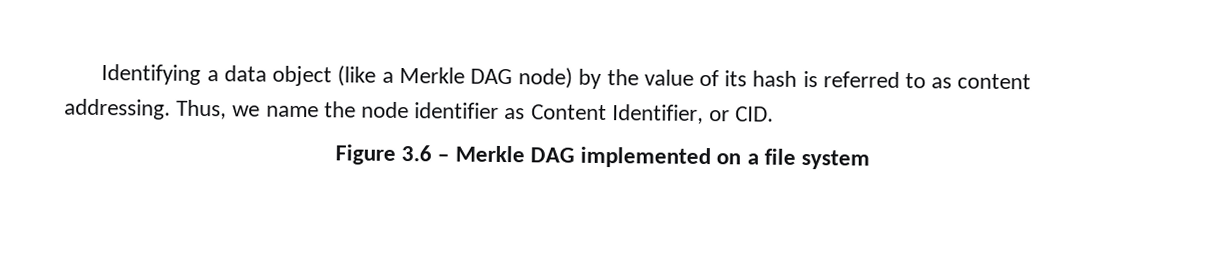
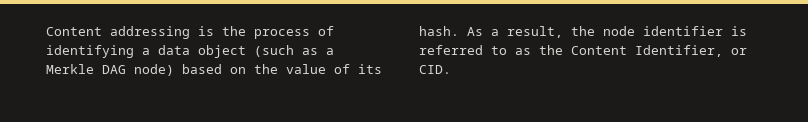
- Identifying a data object (like a Merkle DAG node) by the value of its hash is referred to as content addressing. Thus, we name the node identifier as Content Identifier, or CID.
- Figure 3.6 – Merkle DAG implemented on a file system
+ Content addressing is the process of identifying a data object (such as a Merkle DAG node) based on the value of its hash. As a result, the node identifier is referred to as the Content Identifier, or CID.

